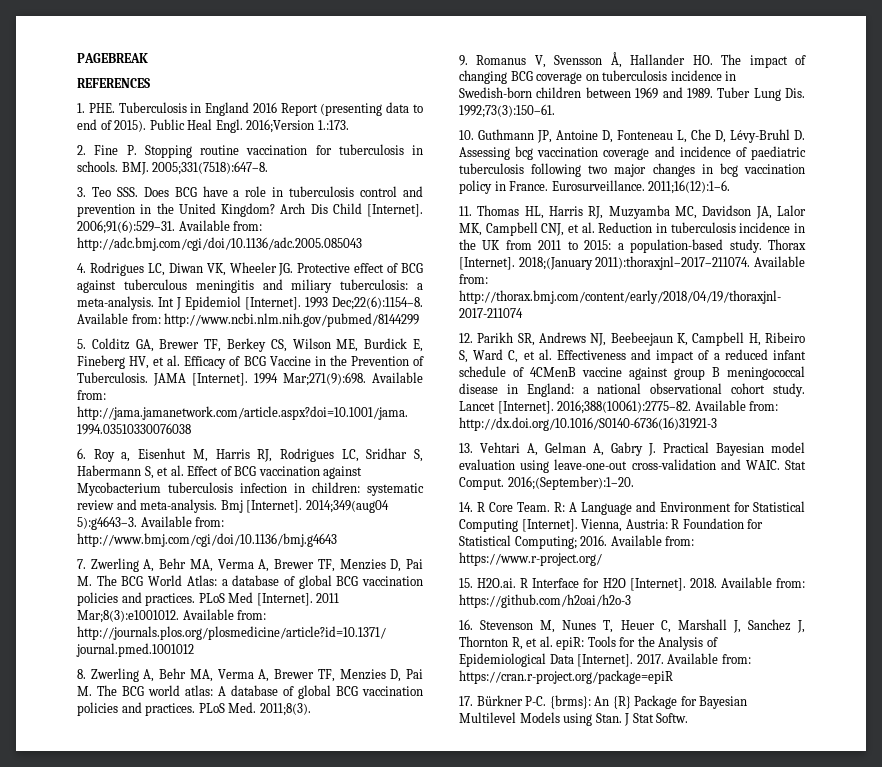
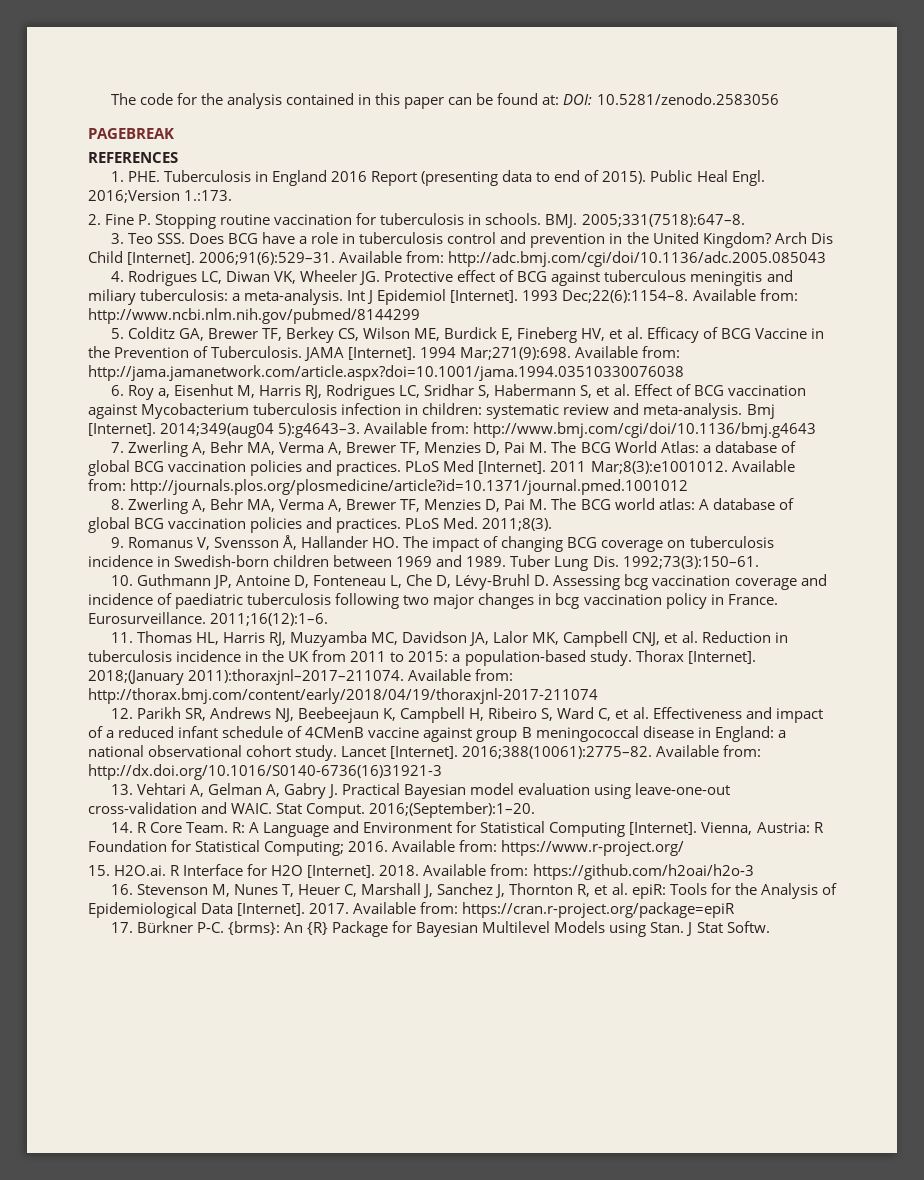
+ The code for the analysis contained in this paper can be found at: DOI: 10.5281/zenodo.2583056

